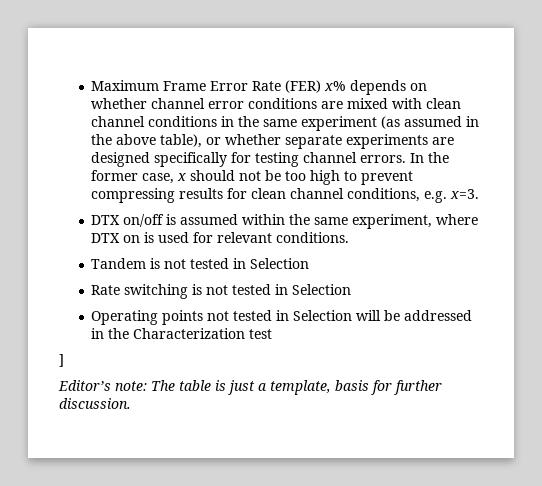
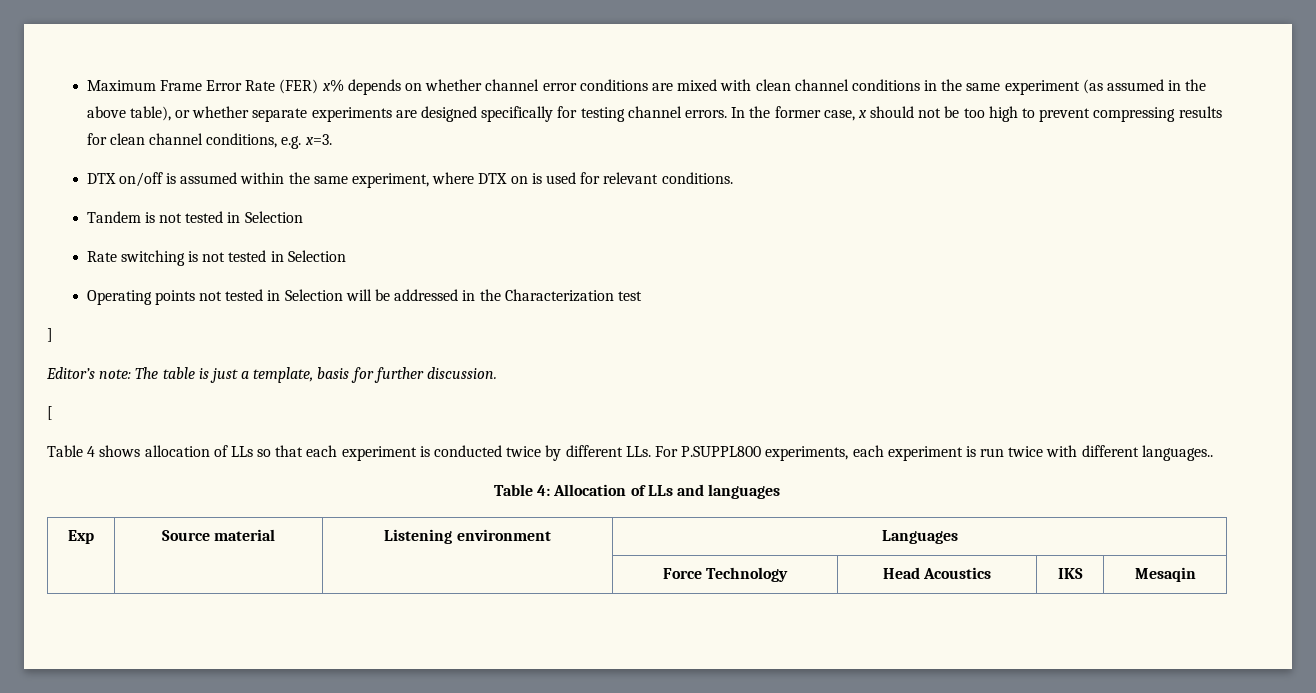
+ [
+ Table 4 shows allocation of LLs so that each experiment is conducted twice by different LLs. For P.SUPPL800 experiments, each experiment is run twice with different languages..
+ Table 4: Allocation of LLs and languages
+ Exp | Source material | Listening environment | Languages
+ | | | Force Technology | Head Acoustics | IKS | Mesaqin

